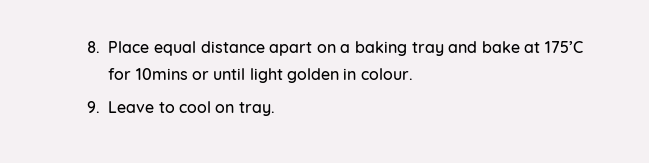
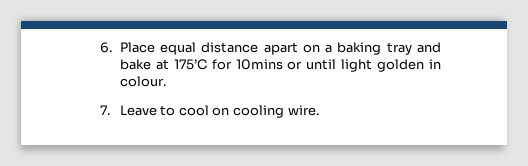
- 8. Place equal distance apart on a baking tray and bake at 175’C for 10mins or until light golden in colour.
+ 6. Place equal distance apart on a baking tray and bake at 175’C for 10mins or until light golden in colour.
- 9. Leave to cool on tray.
+ 7. Leave to cool on cooling wire.

